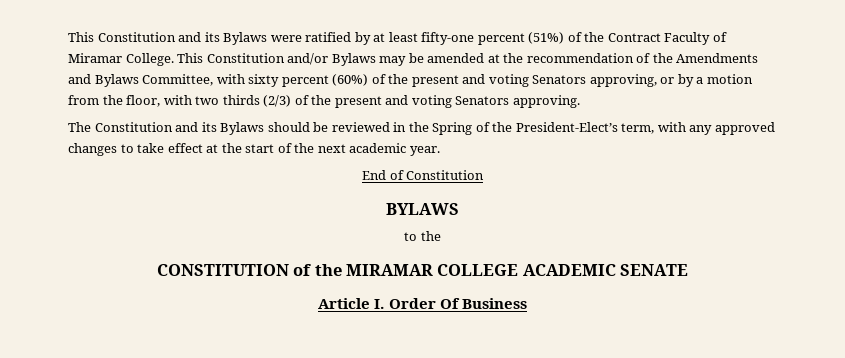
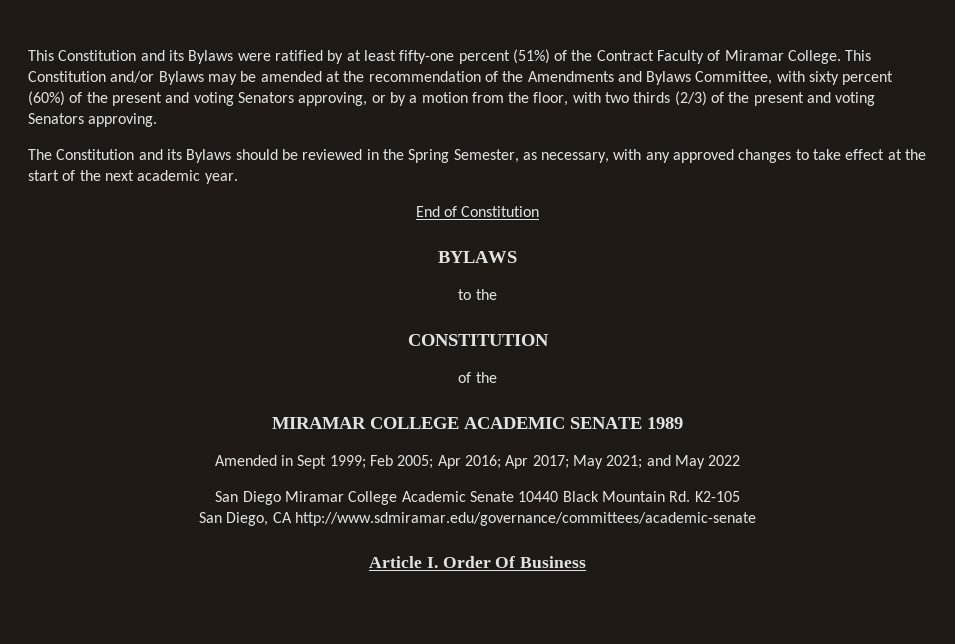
- The Constitution and its Bylaws should be reviewed in the Spring of the President-Elect’s term, with any approved changes to take effect at the start of the next academic year.
+ The Constitution and its Bylaws should be reviewed in the Spring Semester, as necessary, with any approved changes to take effect at the start of the next academic year.
- CONSTITUTION of the MIRAMAR COLLEGE ACADEMIC SENATE
+ CONSTITUTION
+ of the
+ MIRAMAR COLLEGE ACADEMIC SENATE 1989
+ Amended in Sept 1999; Feb 2005; Apr 2016; Apr 2017; May 2021; and May 2022
+ San Diego Miramar College Academic Senate 10440 Black Mountain Rd. K2-105
+ San Diego, CA http://www.sdmiramar.edu/governance/committees/academic-senate

